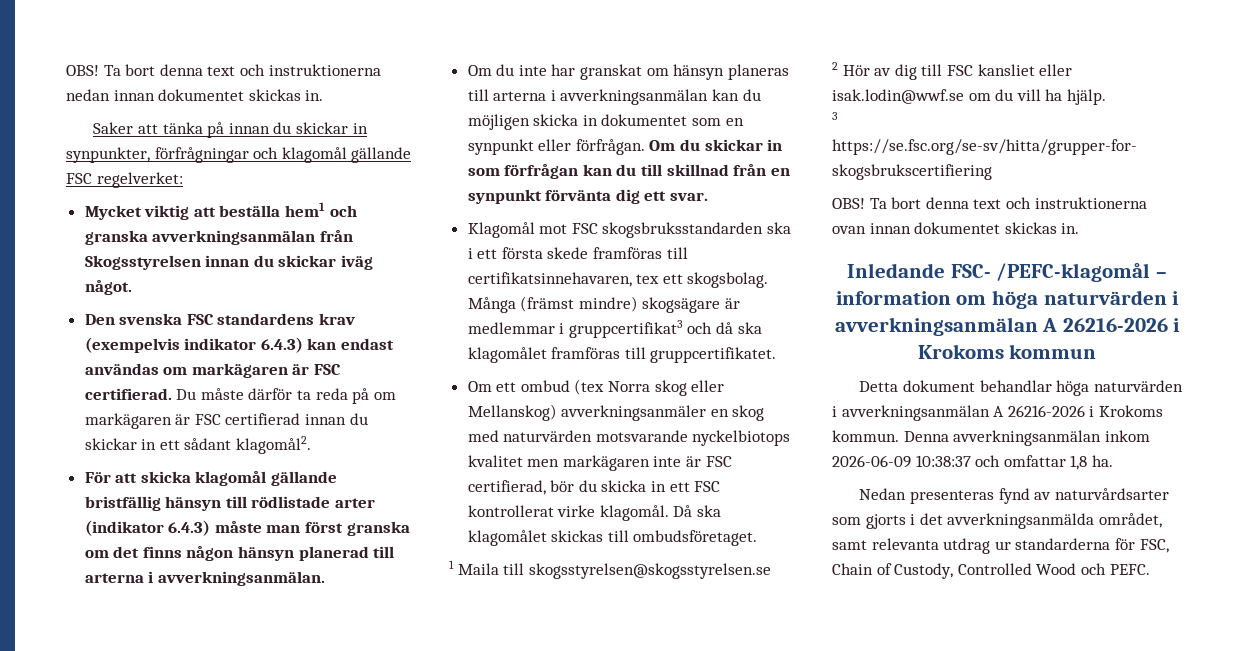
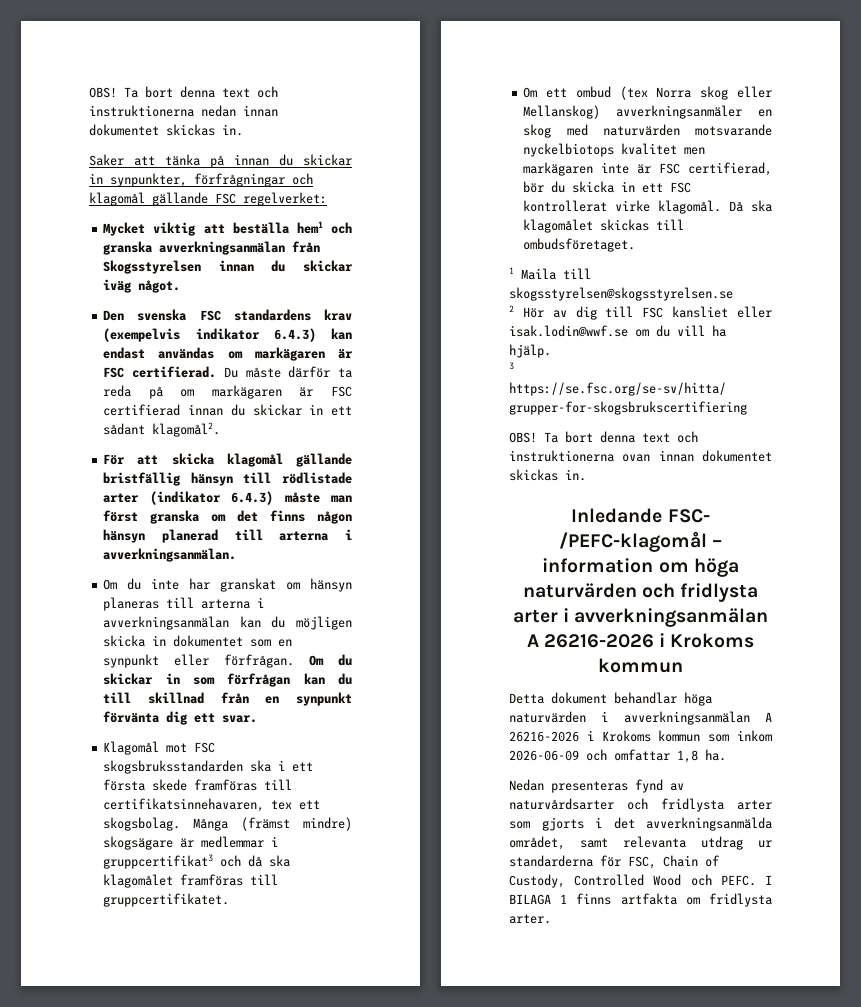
- Inledande FSC- /PEFC-klagomål – information om höga naturvärden i avverkningsanmälan A 26216-2026 i Krokoms kommun
+ Inledande FSC- /PEFC-klagomål – information om höga naturvärden och fridlysta arter i avverkningsanmälan A 26216-2026 i Krokoms kommun
- Detta dokument behandlar höga naturvärden i avverkningsanmälan A 26216-2026 i Krokoms kommun. Denna avverkningsanmälan inkom 2026-06-09 10:38:37 och omfattar 1,8 ha.
+ Detta dokument behandlar höga naturvärden i avverkningsanmälan A 26216-2026 i Krokoms kommun som inkom 2026-06-09 och omfattar 1,8 ha.
- Nedan presenteras fynd av naturvårdsarter som gjorts i det avverkningsanmälda området, samt relevanta utdrag ur standarderna för FSC, Chain of Custody, Controlled Wood och PEFC.
+ Nedan presenteras fynd av naturvårdsarter och fridlysta arter som gjorts i det avverkningsanmälda området, samt relevanta utdrag ur standarderna för FSC, Chain of Custody, Controlled Wood och PEFC.
+ I BILAGA 1 finns artfakta om fridlysta arter.

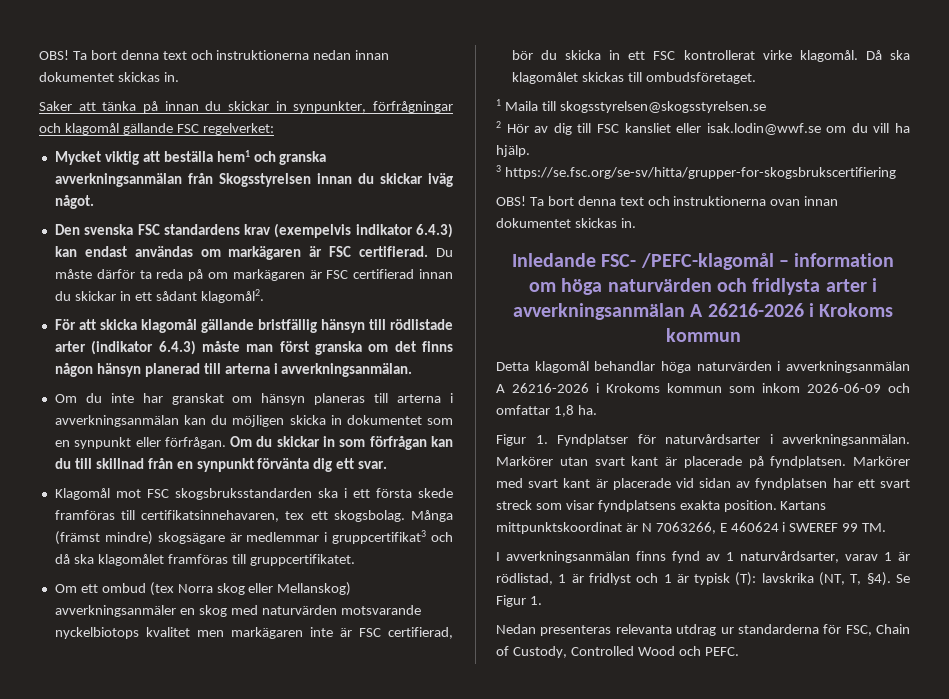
- Detta dokument behandlar höga naturvärden i avverkningsanmälan A 26216-2026 i Krokoms kommun som inkom 2026-06-09 och omfattar 1,8 ha.
+ Detta klagomål behandlar höga naturvärden i avverkningsanmälan A 26216-2026 i Krokoms kommun som inkom 2026-06-09 och omfattar 1,8 ha.
- Nedan presenteras fynd av naturvårdsarter och fridlysta arter som gjorts i det avverkningsanmälda området, samt relevanta utdrag ur standarderna för FSC, Chain of Custody, Controlled Wood och PEFC. I BILAGA 1 finns artfakta om fridlysta arter.
+ Figur 1. Fyndplatser för naturvårdsarter i avverkningsanmälan. Markörer utan svart kant är placerade på fyndplatsen. Markörer med svart kant är placerade vid sidan av fyndplatsen har ett svart streck som visar fyndplatsens exakta position. Kartans mittpunktskoordinat är N 7063266, E 460624 i SWEREF 99 TM.
+ I avverkningsanmälan finns fynd av 1 naturvårdsarter, varav 1 är rödlistad, 1 är fridlyst och 1 är typisk (T): lavskrika (NT, T, §4). Se Figur 1.
+ Nedan presenteras relevanta utdrag ur standarderna för FSC, Chain of Custody, Controlled Wood och PEFC.

